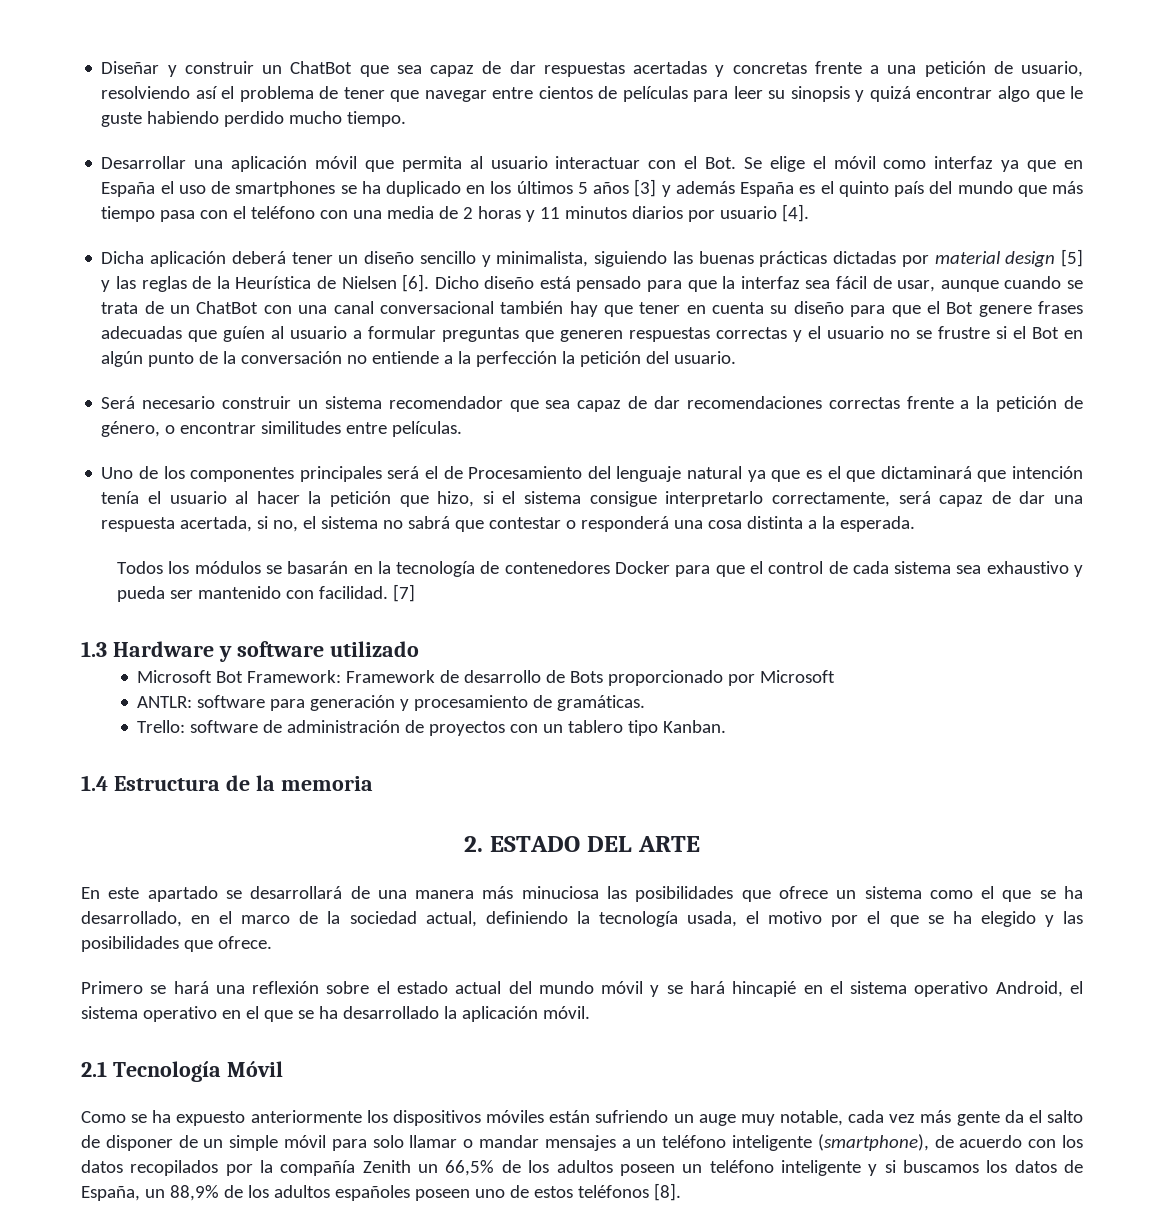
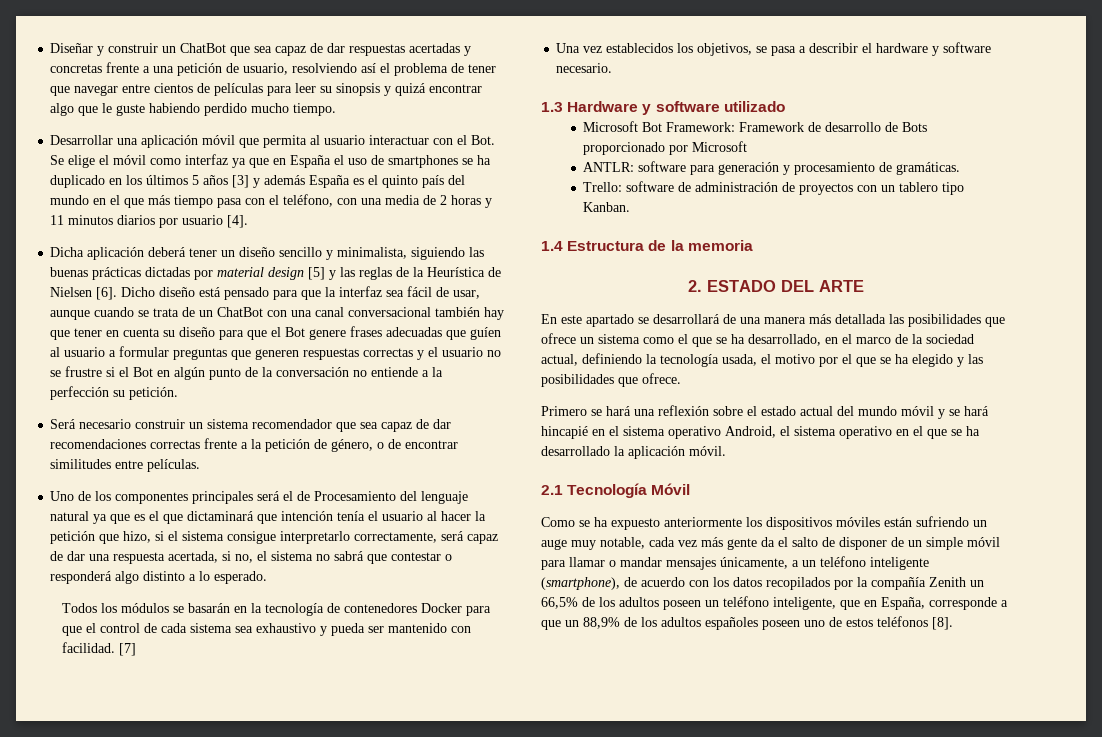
- Desarrollar una aplicación móvil que permita al usuario interactuar con el Bot. Se elige el móvil como interfaz ya que en España el uso de smartphones se ha duplicado en los últimos 5 años [3] y además España es el quinto país del mundo que más tiempo pasa con el teléfono con una media de 2 horas y 11 minutos diarios por usuario [4].
+ Desarrollar una aplicación móvil que permita al usuario interactuar con el Bot. Se elige el móvil como interfaz ya que en España el uso de smartphones se ha duplicado en los últimos 5 años [3] y además España es el quinto país del mundo en el que más tiempo pasa con el teléfono, con una media de 2 horas y 11 minutos diarios por usuario [4].
- Dicho diseño está pensado para que la interfaz sea fácil de usar, aunque cuando se trata de un ChatBot con una canal conversacional también hay que tener en cuenta su diseño para que el Bot genere frases adecuadas que guíen al usuario a formular preguntas que generen respuestas correctas y el usuario no se frustre si el Bot en algún punto de la conversación no entiende a la perfección la petición del usuario.
+ Dicho diseño está pensado para que la interfaz sea fácil de usar, aunque cuando se trata de un ChatBot con una canal conversacional también hay que tener en cuenta su diseño para que el Bot genere frases adecuadas que guíen al usuario a formular preguntas que generen respuestas correctas y el usuario no se frustre si el Bot en algún punto de la conversación no entiende a la perfección su petición.
- Será necesario construir un sistema recomendador que sea capaz de dar recomendaciones correctas frente a la petición de género, o encontrar similitudes entre películas.
+ Será necesario construir un sistema recomendador que sea capaz de dar recomendaciones correctas frente a la petición de género, o de encontrar similitudes entre películas.
- Uno de los componentes principales será el de Procesamiento del lenguaje natural ya que es el que dictaminará que intención tenía el usuario al hacer la petición que hizo, si el sistema consigue interpretarlo correctamente, será capaz de dar una respuesta acertada, si no, el sistema no sabrá que contestar o responderá una cosa distinta a la esperada.
+ Uno de los componentes principales será el de Procesamiento del lenguaje natural ya que es el que dictaminará que intención tenía el usuario al hacer la petición que hizo, si el sistema consigue interpretarlo correctamente, será capaz de dar una respuesta acertada, si no, el sistema no sabrá que contestar o responderá algo distinto a lo esperado.
+ Una vez establecidos los objetivos, se pasa a describir el hardware y software necesario.
- En este apartado se desarrollará de una manera más minuciosa las posibilidades que ofrece un sistema como el que se ha desarrollado, en el marco de la sociedad actual, definiendo la tecnología usada, el motivo por el que se ha elegido y las posibilidades que ofrece.
+ En este apartado se desarrollará de una manera más detallada las posibilidades que ofrece un sistema como el que se ha desarrollado, en el marco de la sociedad actual, definiendo la tecnología usada, el motivo por el que se ha elegido y las posibilidades que ofrece.
- Como se ha expuesto anteriormente los dispositivos móviles están sufriendo un auge muy notable, cada vez más gente da el salto de disponer de un simple móvil para solo llamar o mandar mensajes a un teléfono inteligente (smartphone), de acuerdo con los datos recopilados por la compañía Zenith un 66,5% de los adultos poseen un teléfono inteligente y si buscamos los datos de España, un 88,9% de los adultos españoles poseen uno de estos teléfonos [8].
+ Como se ha expuesto anteriormente los dispositivos móviles están sufriendo un auge muy notable, cada vez más gente da el salto de disponer de un simple móvil para llamar o mandar mensajes únicamente, a un teléfono inteligente (smartphone), de acuerdo con los datos recopilados por la compañía Zenith un 66,5% de los adultos poseen un teléfono inteligente, que en España, corresponde a que un 88,9% de los adultos españoles poseen uno de estos teléfonos [8].

